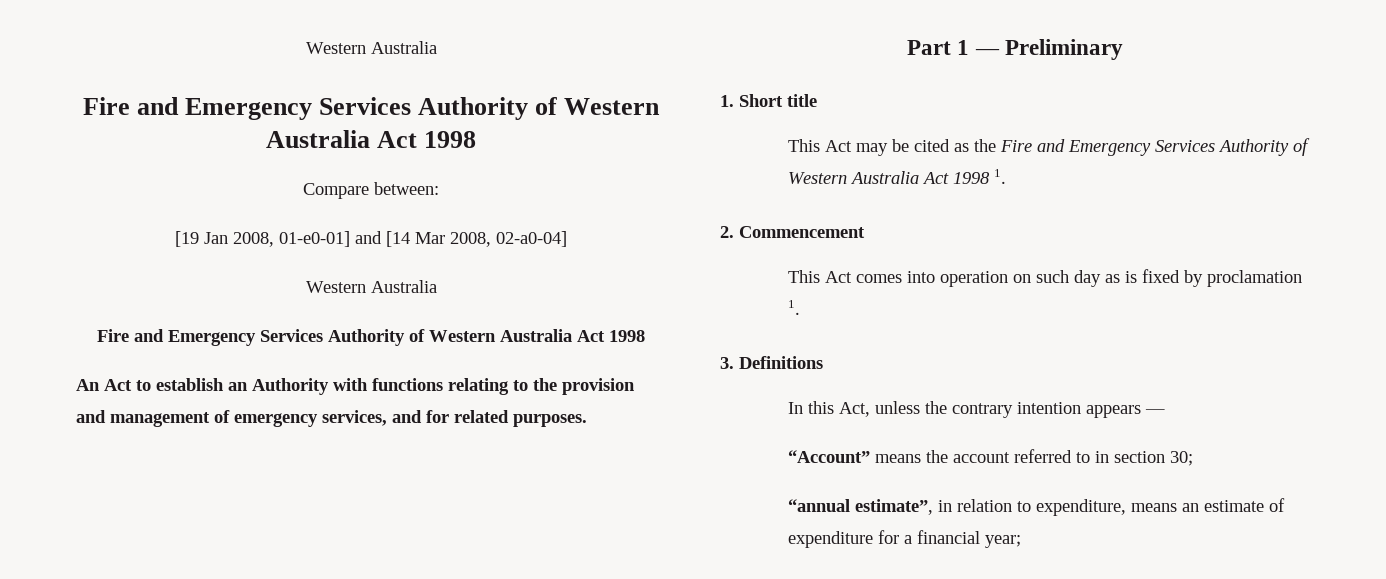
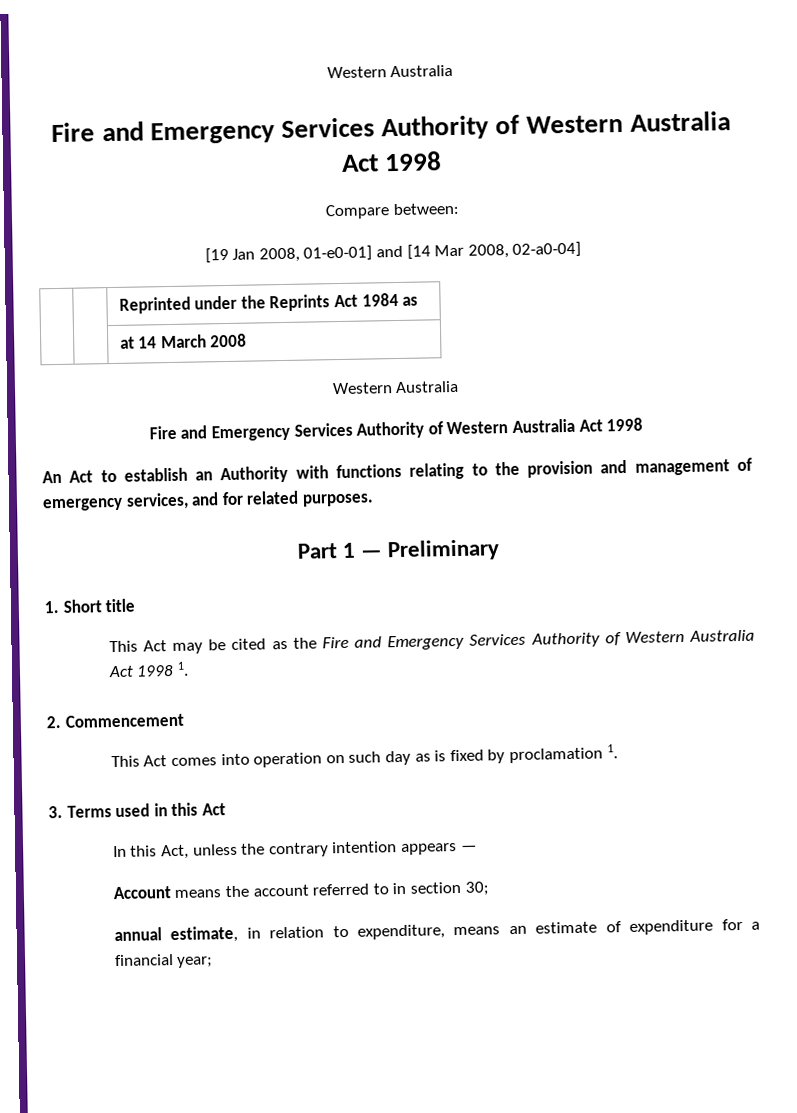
+ | | Reprinted under the Reprints Act 1984 as
+ | | at 14 March 2008
- 3. Definitions
+ 3. Terms used in this Act
- “Account” means the account referred to in section 30;
+ Account means the account referred to in section 30;
- “annual estimate”, in relation to expenditure, means an estimate of expenditure for a financial year;
+ annual estimate, in relation to expenditure, means an estimate of expenditure for a financial year;

